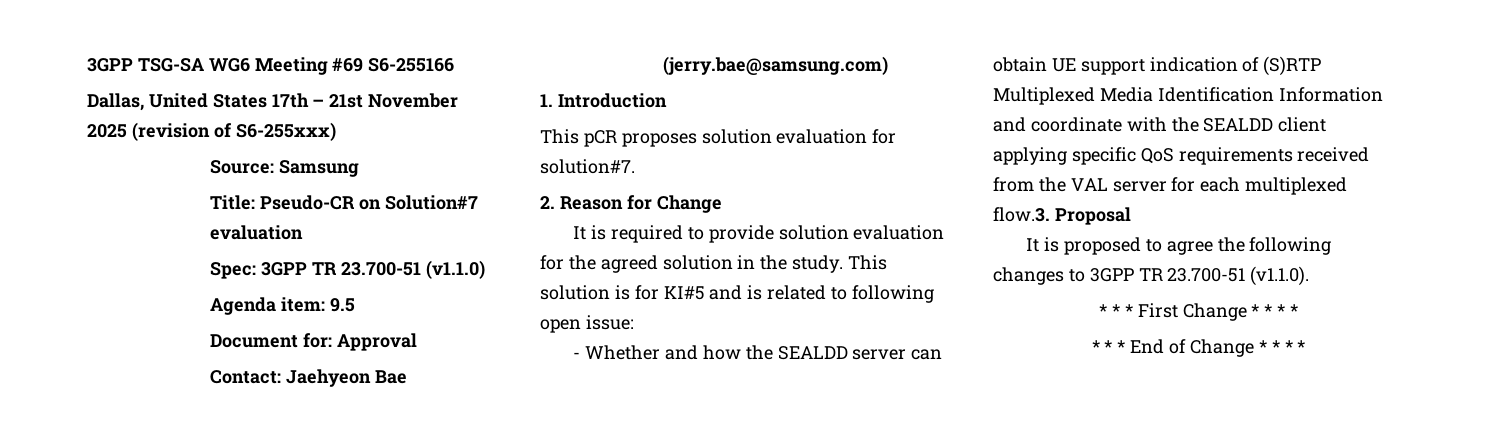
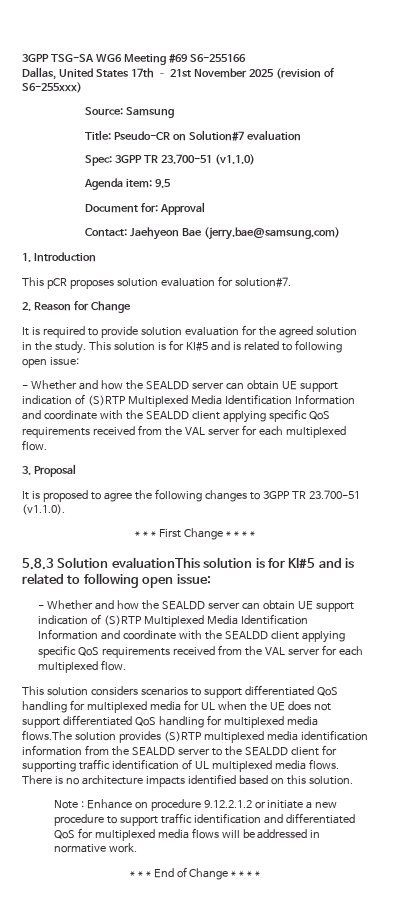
  This solution is for KI#5 and is related to following open issue:
- - Whether and how the SEALDD server can obtain UE support indication of (S)RTP Multiplexed Media Identification Information and coordinate with the SEALDD client applying specific QoS requirements received from the VAL server for each multiplexed flow.3. Proposal
+ - Whether and how the SEALDD server can obtain UE support indication of (S)RTP Multiplexed Media Identification Information and coordinate with the SEALDD client applying specific QoS requirements received from the VAL server for each multiplexed flow.
+ 3. Proposal
+ 5.8.3 Solution evaluationThis solution is for KI#5 and is related to following open issue:
+ - Whether and how the SEALDD server can obtain UE support indication of (S)RTP Multiplexed Media Identification Information and coordinate with the SEALDD client applying specific QoS requirements received from the VAL server for each multiplexed flow.
+ This solution considers scenarios to support differentiated QoS handling for multiplexed media for UL when the UE does not support differentiated QoS handling for multiplexed media flows.The solution provides (S)RTP multiplexed media identification information from the SEALDD server to the SEALDD client for supporting traffic identification of UL multiplexed media flows. There is no architecture impacts identified based on this solution.
+ Note : Enhance on procedure 9.12.2.1.2 or initiate a new procedure to support traffic identification and differentiated QoS for multiplexed media flows will be addressed in normative work.

